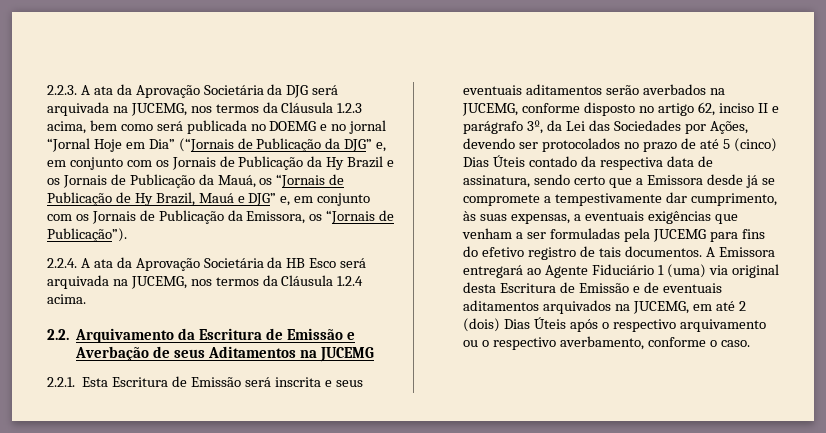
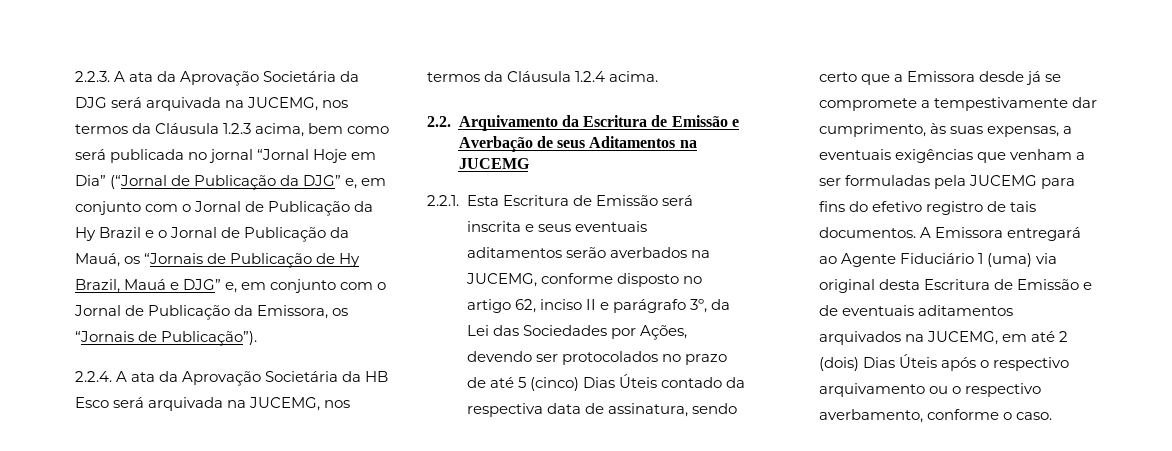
- 2.2.3. A ata da Aprovação Societária da DJG será arquivada na JUCEMG, nos termos da Cláusula 1.2.3 acima, bem como será publicada no DOEMG e no jornal “Jornal Hoje em Dia” (“Jornais de Publicação da DJG” e, em conjunto com os Jornais de Publicação da Hy Brazil e os Jornais de Publicação da Mauá, os “Jornais de Publicação de Hy Brazil, Mauá e DJG” e, em conjunto com os Jornais de Publicação da Emissora, os “Jornais de Publicação”).
+ 2.2.3. A ata da Aprovação Societária da DJG será arquivada na JUCEMG, nos termos da Cláusula 1.2.3 acima, bem como será publicada no jornal “Jornal Hoje em Dia” (“Jornal de Publicação da DJG” e, em conjunto com o Jornal de Publicação da Hy Brazil e o Jornal de Publicação da Mauá, os “Jornais de Publicação de Hy Brazil, Mauá e DJG” e, em conjunto com o Jornal de Publicação da Emissora, os “Jornais de Publicação”).

